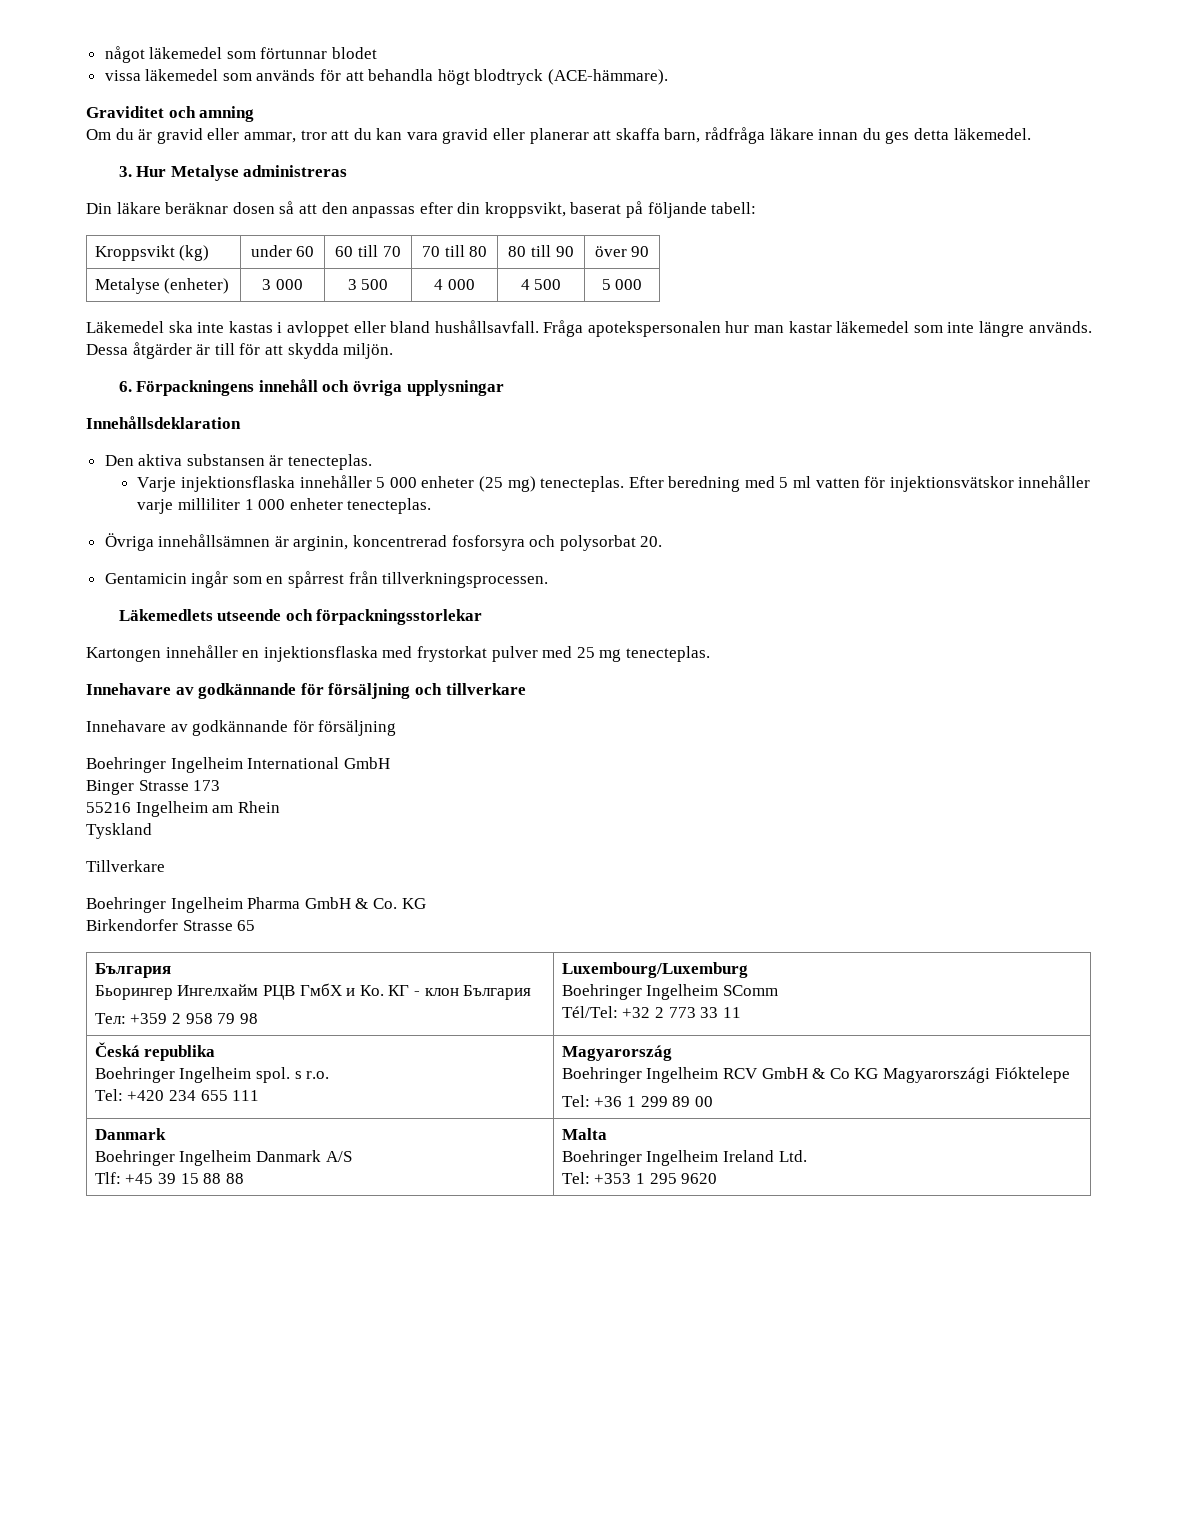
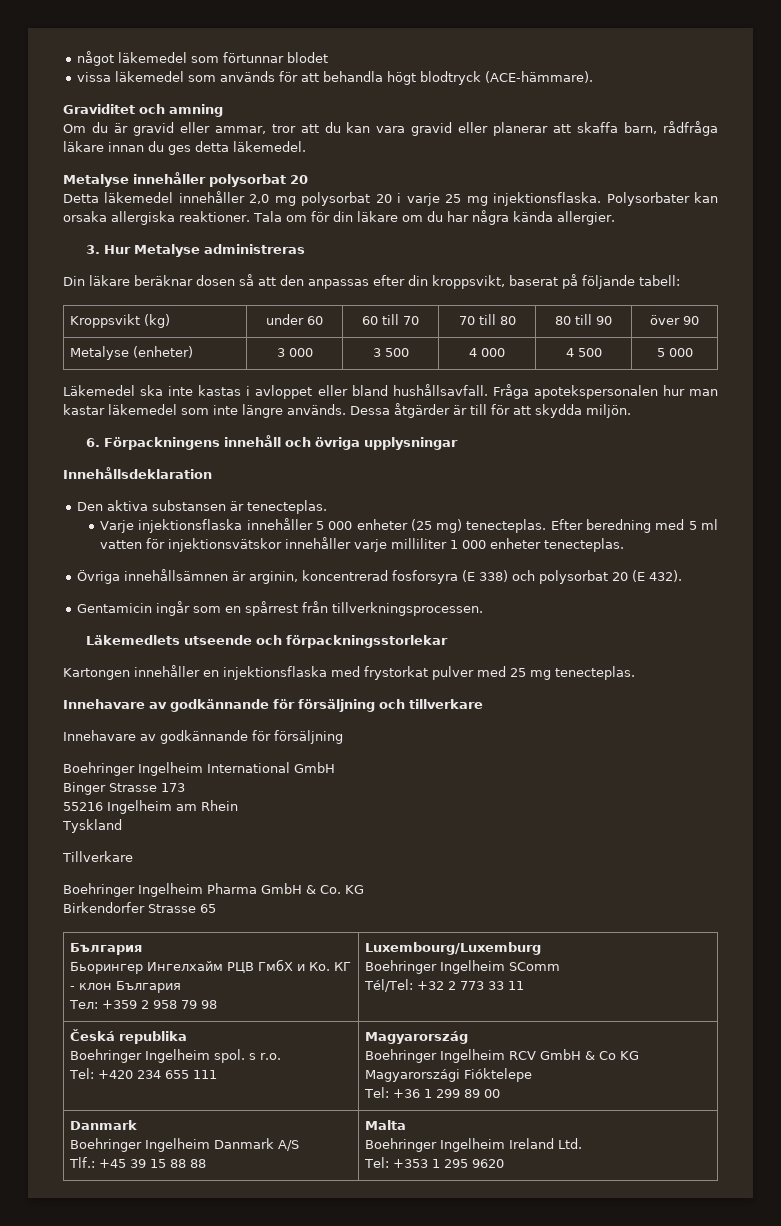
+ Metalyse innehåller polysorbat 20
+ Detta läkemedel innehåller 2,0 mg polysorbat 20 i varje 25 mg injektionsflaska. Polysorbater kan orsaka allergiska reaktioner. Tala om för din läkare om du har några kända allergier.
- Övriga innehållsämnen är arginin, koncentrerad fosforsyra och polysorbat 20.
+ Övriga innehållsämnen är arginin, koncentrerad fosforsyra (E 338) och polysorbat 20 (E 432).
  Česká republika
  Boehringer Ingelheim spol. s r.o.
  Tel: +420 234 655 111 | Magyarország
  Boehringer Ingelheim RCV GmbH & Co KG Magyarországi Fióktelepe
  Tel: +36 1 299 89 00
  Danmark
  Boehringer Ingelheim Danmark A/S
- Tlf: +45 39 15 88 88 | Malta
+ Tlf.: +45 39 15 88 88 | Malta

